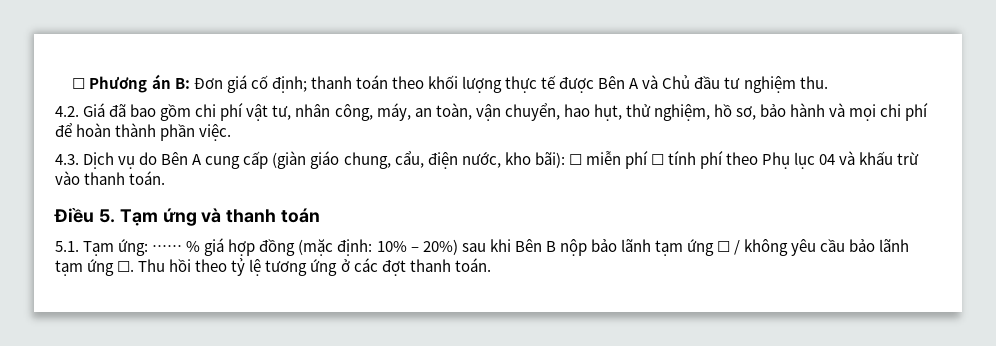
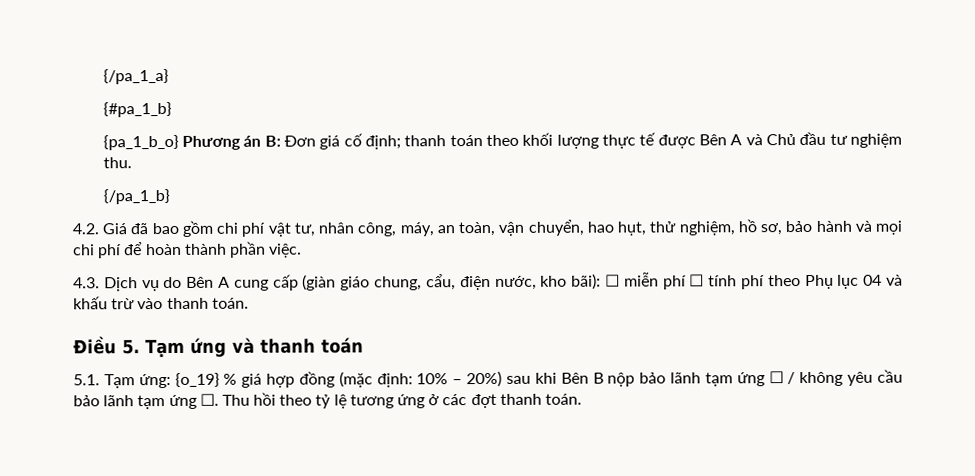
- ☐ Phương án B: Đơn giá cố định; thanh toán theo khối lượng thực tế được Bên A và Chủ đầu tư nghiệm thu.
+ {/pa_1_a}
+ {#pa_1_b}
+ {pa_1_b_o} Phương án B: Đơn giá cố định; thanh toán theo khối lượng thực tế được Bên A và Chủ đầu tư nghiệm thu.
+ {/pa_1_b}
- 5.1. Tạm ứng: …… % giá hợp đồng (mặc định: 10% – 20%) sau khi Bên B nộp bảo lãnh tạm ứng ☐ / không yêu cầu bảo lãnh tạm ứng ☐.
+ 5.1. Tạm ứng: {o_19} % giá hợp đồng (mặc định: 10% – 20%) sau khi Bên B nộp bảo lãnh tạm ứng ☐ / không yêu cầu bảo lãnh tạm ứng ☐.

